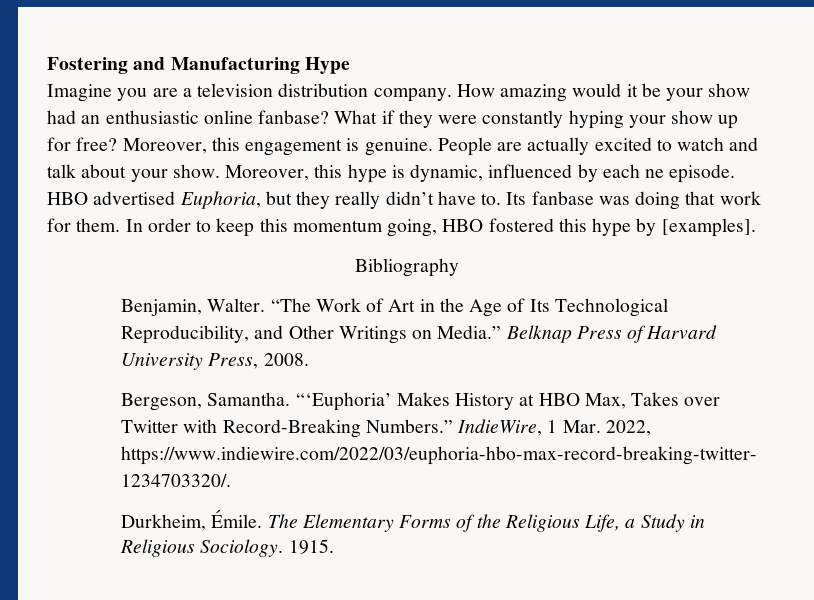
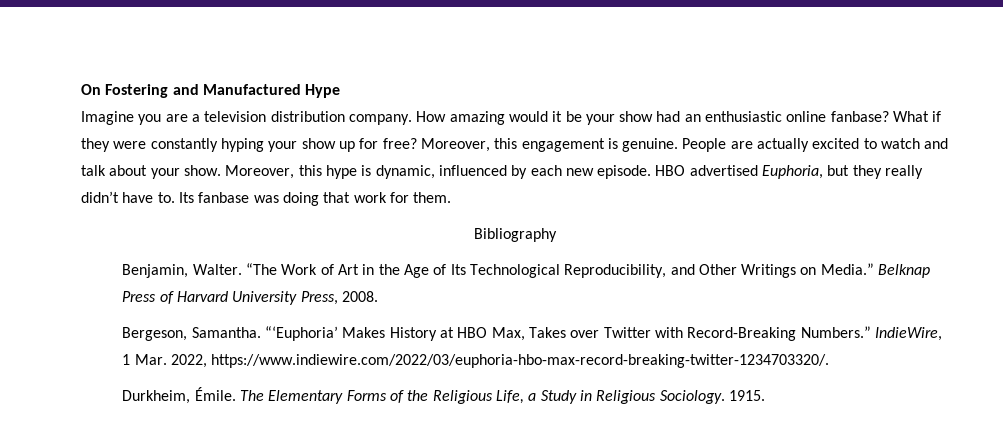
- Fostering and Manufacturing Hype
+ On Fostering and Manufactured Hype
- Moreover, this hype is dynamic, influenced by each ne episode.
+ Moreover, this hype is dynamic, influenced by each new episode.
- In order to keep this momentum going, HBO fostered this hype by [examples].

